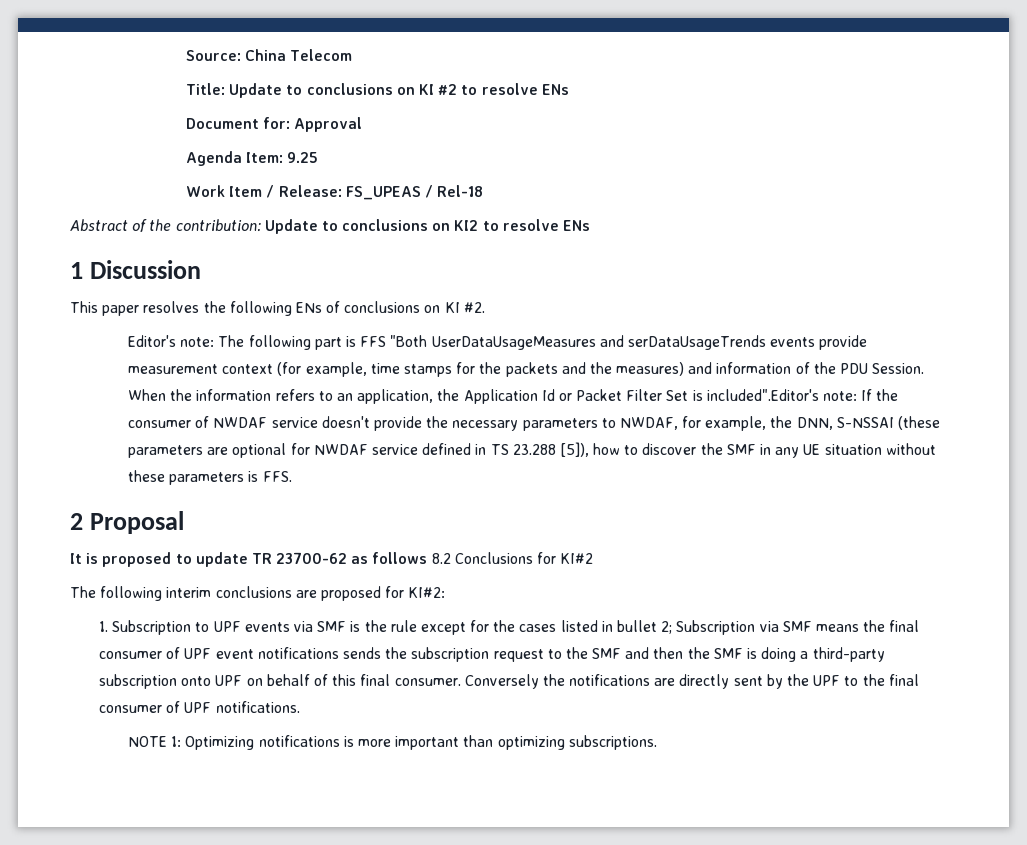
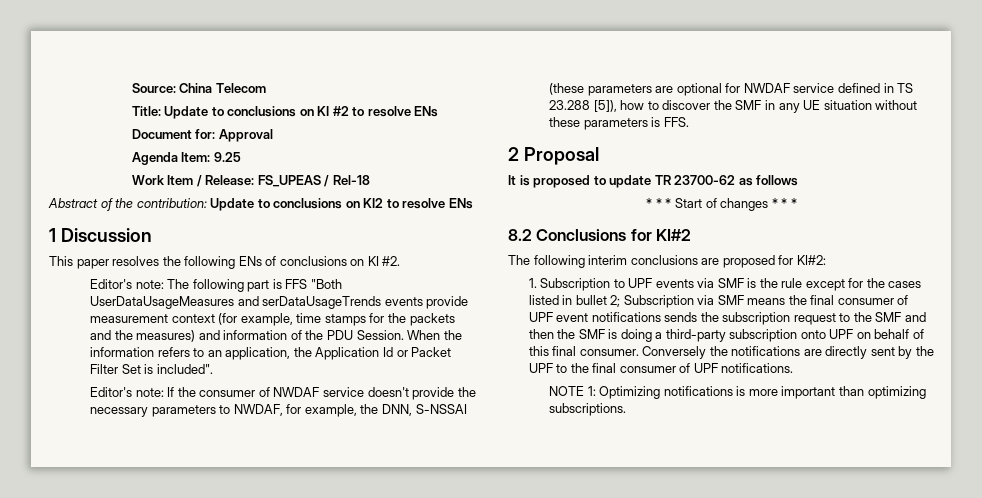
- When the information refers to an application, the Application Id or Packet Filter Set is included".Editor's note: If the consumer of NWDAF service doesn't provide the necessary parameters to NWDAF, for example, the DNN, S-NSSAI (these parameters are optional for NWDAF service defined in TS 23.288 [5]), how to discover the SMF in any UE situation without these parameters is FFS.
+ When the information refers to an application, the Application Id or Packet Filter Set is included".
+ Editor's note: If the consumer of NWDAF service doesn't provide the necessary parameters to NWDAF, for example, the DNN, S-NSSAI (these parameters are optional for NWDAF service defined in TS 23.288 [5]), how to discover the SMF in any UE situation without these parameters is FFS.
- It is proposed to update TR 23700-62 as follows 8.2 Conclusions for KI#2
+ It is proposed to update TR 23700-62 as follows
+ * * * Start of changes * * *
+ 8.2 Conclusions for KI#2

